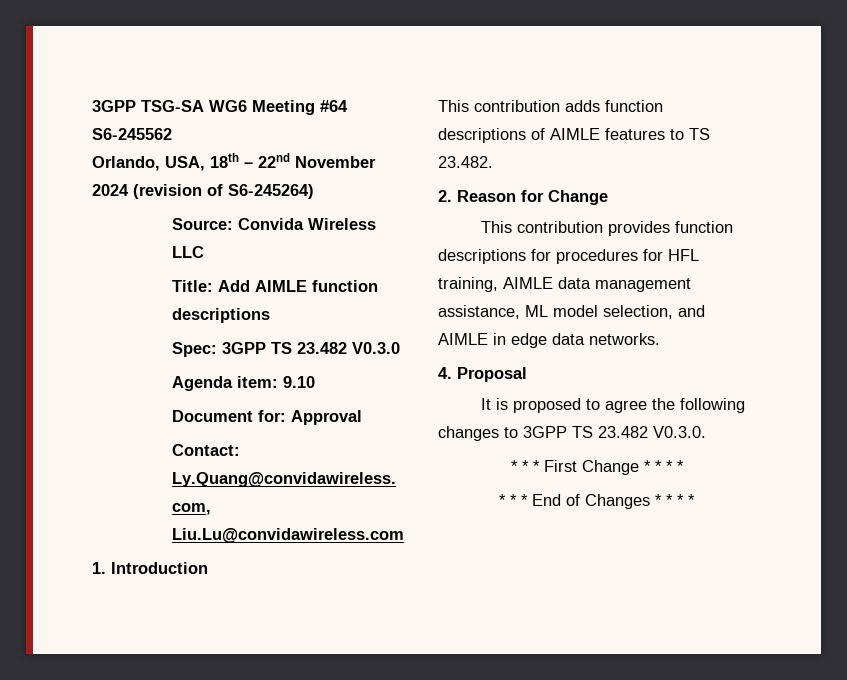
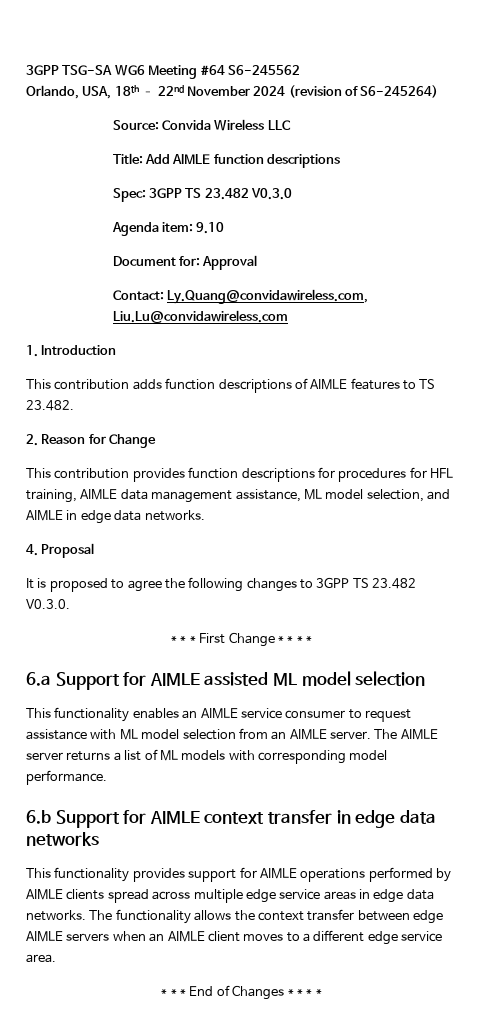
+ 6.a Support for AIMLE assisted ML model selection
+ This functionality enables an AIMLE service consumer to request assistance with ML model selection from an AIMLE server. The AIMLE server returns a list of ML models with corresponding model performance.
+ 6.b Support for AIMLE context transfer in edge data networks
+ This functionality provides support for AIMLE operations performed by AIMLE clients spread across multiple edge service areas in edge data networks. The functionality allows the context transfer between edge AIMLE servers when an AIMLE client moves to a different edge service area.

